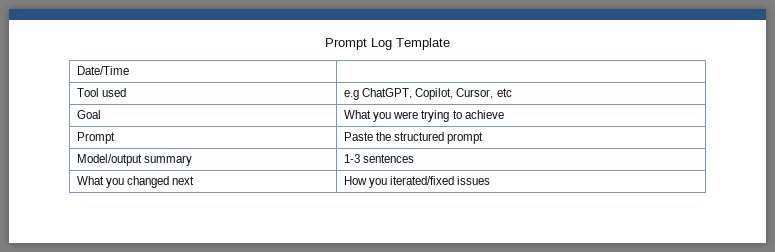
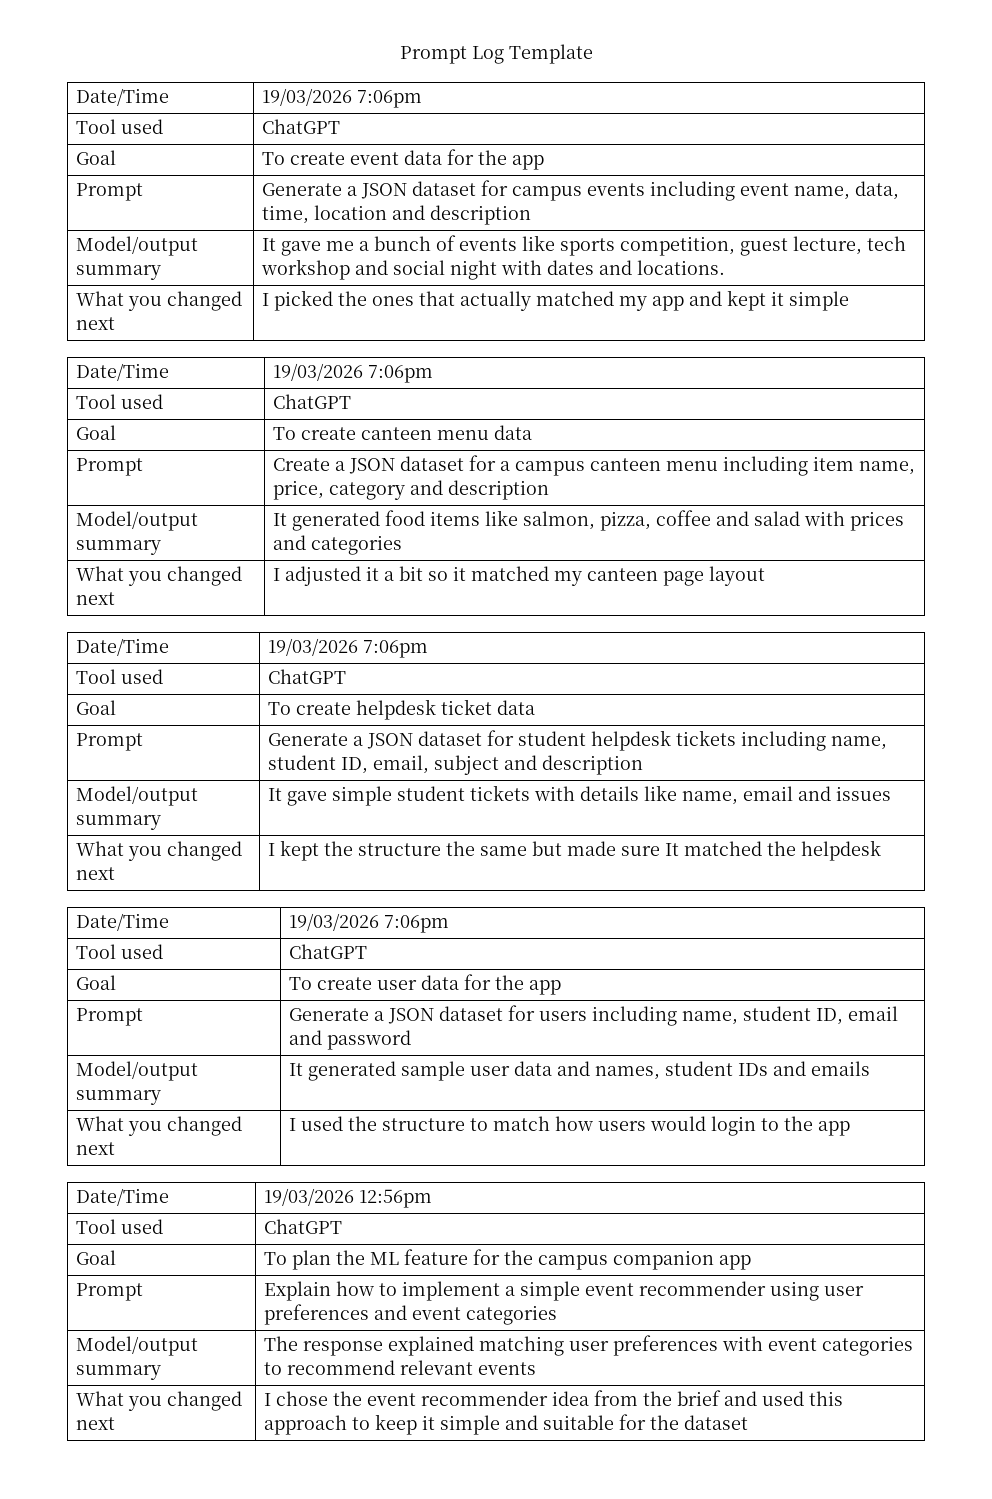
  Prompt Log Template
- Date/Time |
- Tool used | e.g ChatGPT, Copilot, Cursor, etc
- Goal | What you were trying to achieve
- Prompt | Paste the structured prompt
- Model/output summary | 1-3 sentences
- What you changed next | How you iterated/fixed issues
+ Date/Time | 19/03/2026 7:06pm
+ Tool used | ChatGPT
+ Goal | To create event data for the app
+ Prompt | Generate a JSON dataset for campus events including event name, data, time, location and description
+ Model/output summary | It gave me a bunch of events like sports competition, guest lecture, tech workshop and social night with dates and locations.
+ What you changed next | I picked the ones that actually matched my app and kept it simple
+ Date/Time | 19/03/2026 7:06pm
+ Tool used | ChatGPT
+ Goal | To create canteen menu data
+ Prompt | Create a JSON dataset for a campus canteen menu including item name, price, category and description
+ Model/output summary | It generated food items like salmon, pizza, coffee and salad with prices and categories
+ What you changed next | I adjusted it a bit so it matched my canteen page layout
+ Date/Time | 19/03/2026 7:06pm
+ Tool used | ChatGPT
+ Goal | To create helpdesk ticket data
+ Prompt | Generate a JSON dataset for student helpdesk tickets including name, student ID, email, subject and description
+ Model/output summary | It gave simple student tickets with details like name, email and issues
+ What you changed next | I kept the structure the same but made sure It matched the helpdesk
+ Date/Time | 19/03/2026 7:06pm
+ Tool used | ChatGPT
+ Goal | To create user data for the app
+ Prompt | Generate a JSON dataset for users including name, student ID, email and password
+ Model/output summary | It generated sample user data and names, student IDs and emails
+ What you changed next | I used the structure to match how users would login to the app
+ Date/Time | 19/03/2026 12:56pm
+ Tool used | ChatGPT
+ Goal | To plan the ML feature for the campus companion app
+ Prompt | Explain how to implement a simple event recommender using user preferences and event categories
+ Model/output summary | The response explained matching user preferences with event categories to recommend relevant events
+ What you changed next | I chose the event recommender idea from the brief and used this approach to keep it simple and suitable for the dataset

